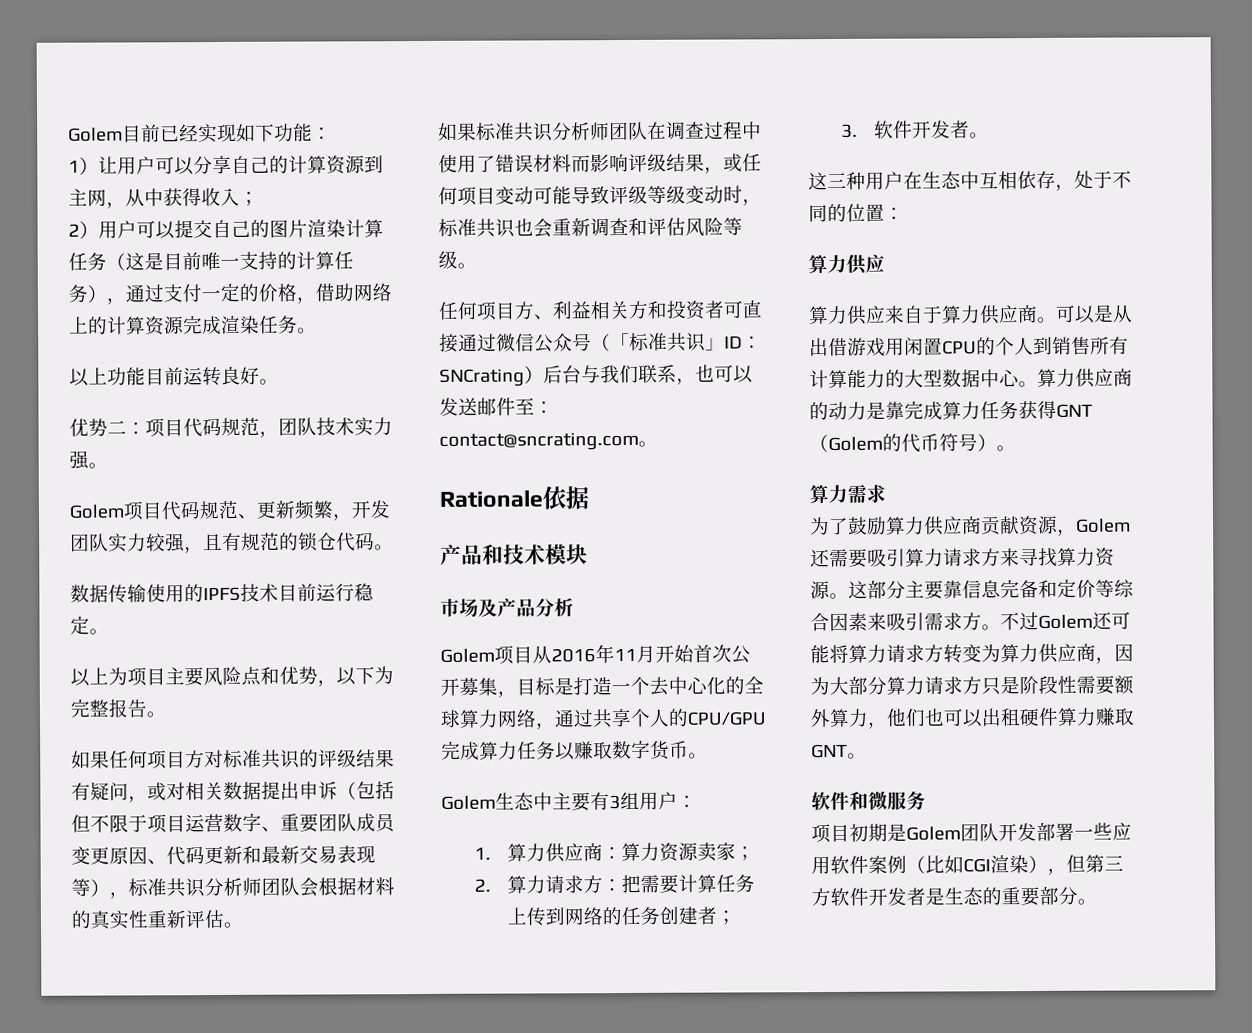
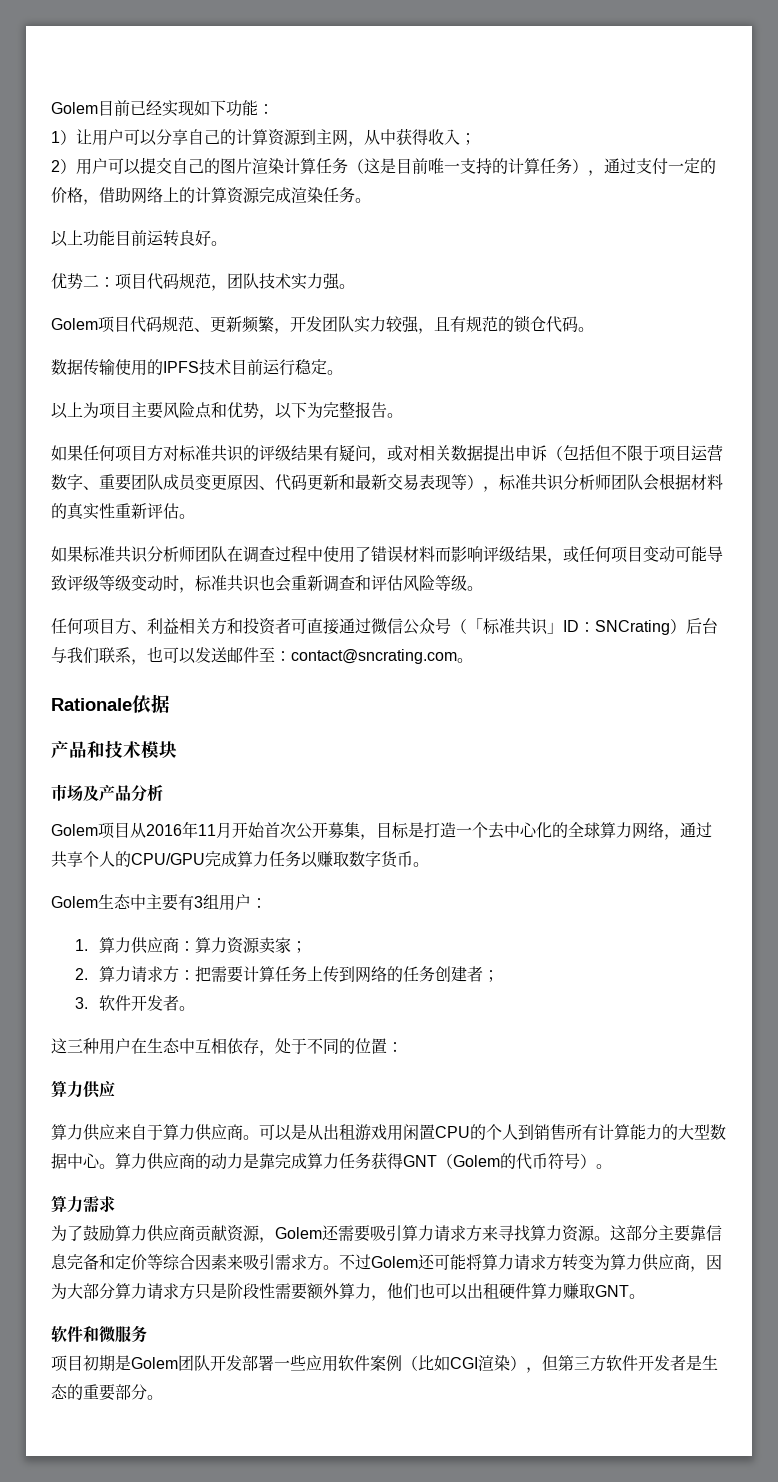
- 可以是从出借游戏用闲置CPU的个人到销售所有计算能力的大型数据中心。
+ 可以是从出租游戏用闲置CPU的个人到销售所有计算能力的大型数据中心。

